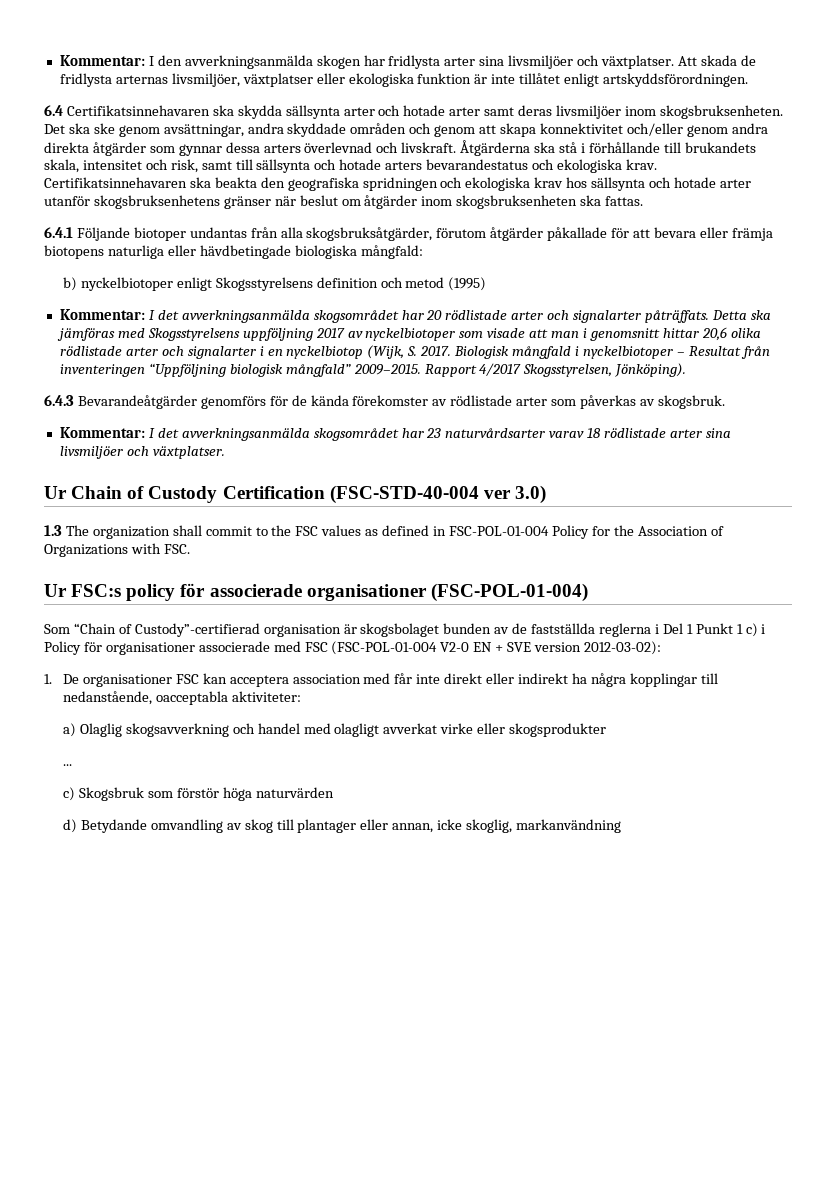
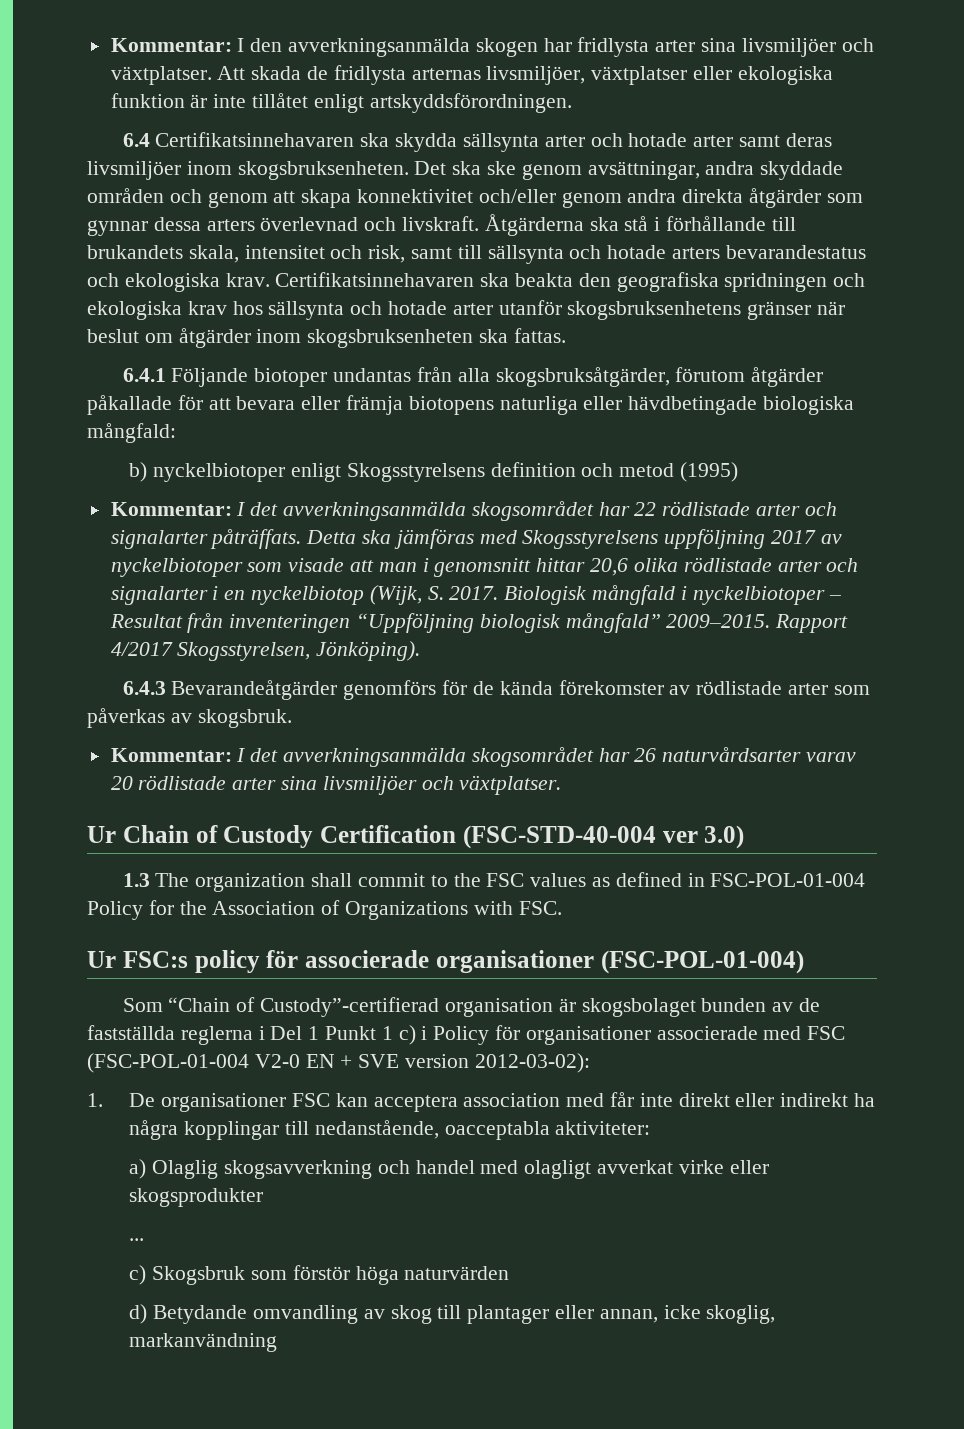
- Kommentar: I det avverkningsanmälda skogsområdet har 20 rödlistade arter och signalarter påträffats.
+ Kommentar: I det avverkningsanmälda skogsområdet har 22 rödlistade arter och signalarter påträffats.
- Kommentar: I det avverkningsanmälda skogsområdet har 23 naturvårdsarter varav 18 rödlistade arter sina livsmiljöer och växtplatser.
+ Kommentar: I det avverkningsanmälda skogsområdet har 26 naturvårdsarter varav 20 rödlistade arter sina livsmiljöer och växtplatser.

